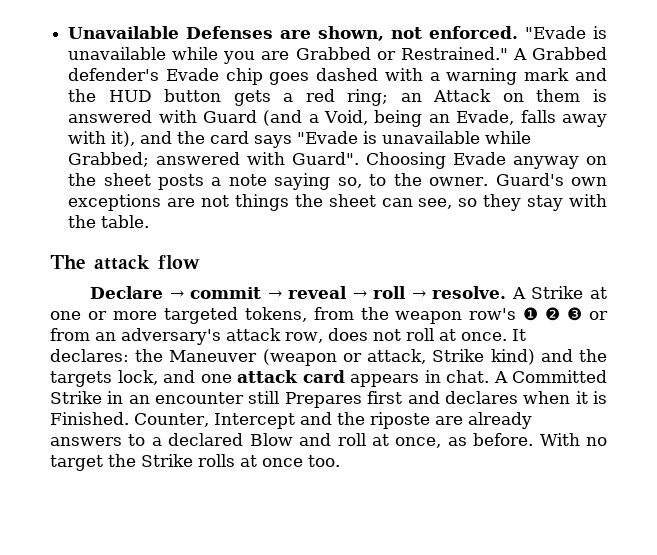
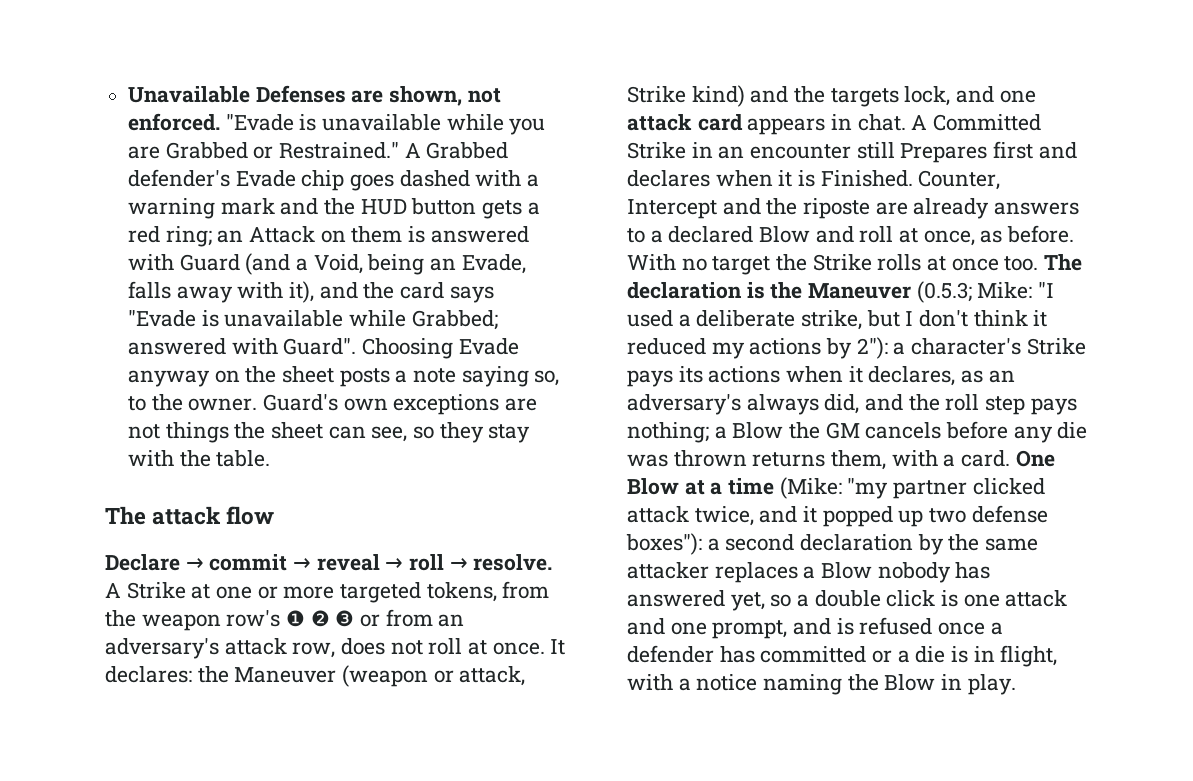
+ The declaration is the Maneuver (0.5.3; Mike: "I used a deliberate strike, but I don't think it reduced my actions by 2"): a character's Strike pays its actions when it declares, as an adversary's always did, and the roll step pays nothing; a Blow the GM cancels before any die was thrown returns them, with a card. One Blow at a time (Mike: "my partner clicked attack twice, and it popped up two defense boxes"): a second declaration by the same attacker replaces a Blow nobody has answered yet, so a double click is one attack and one prompt, and is refused once a defender has committed or a die is in flight, with a notice naming the Blow in play.

